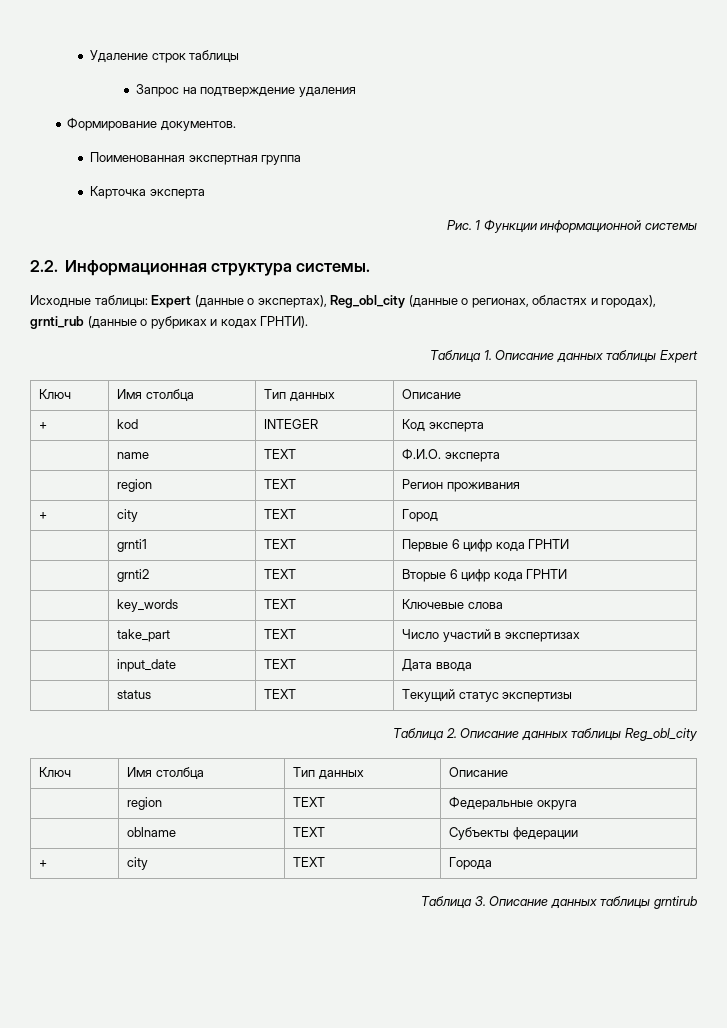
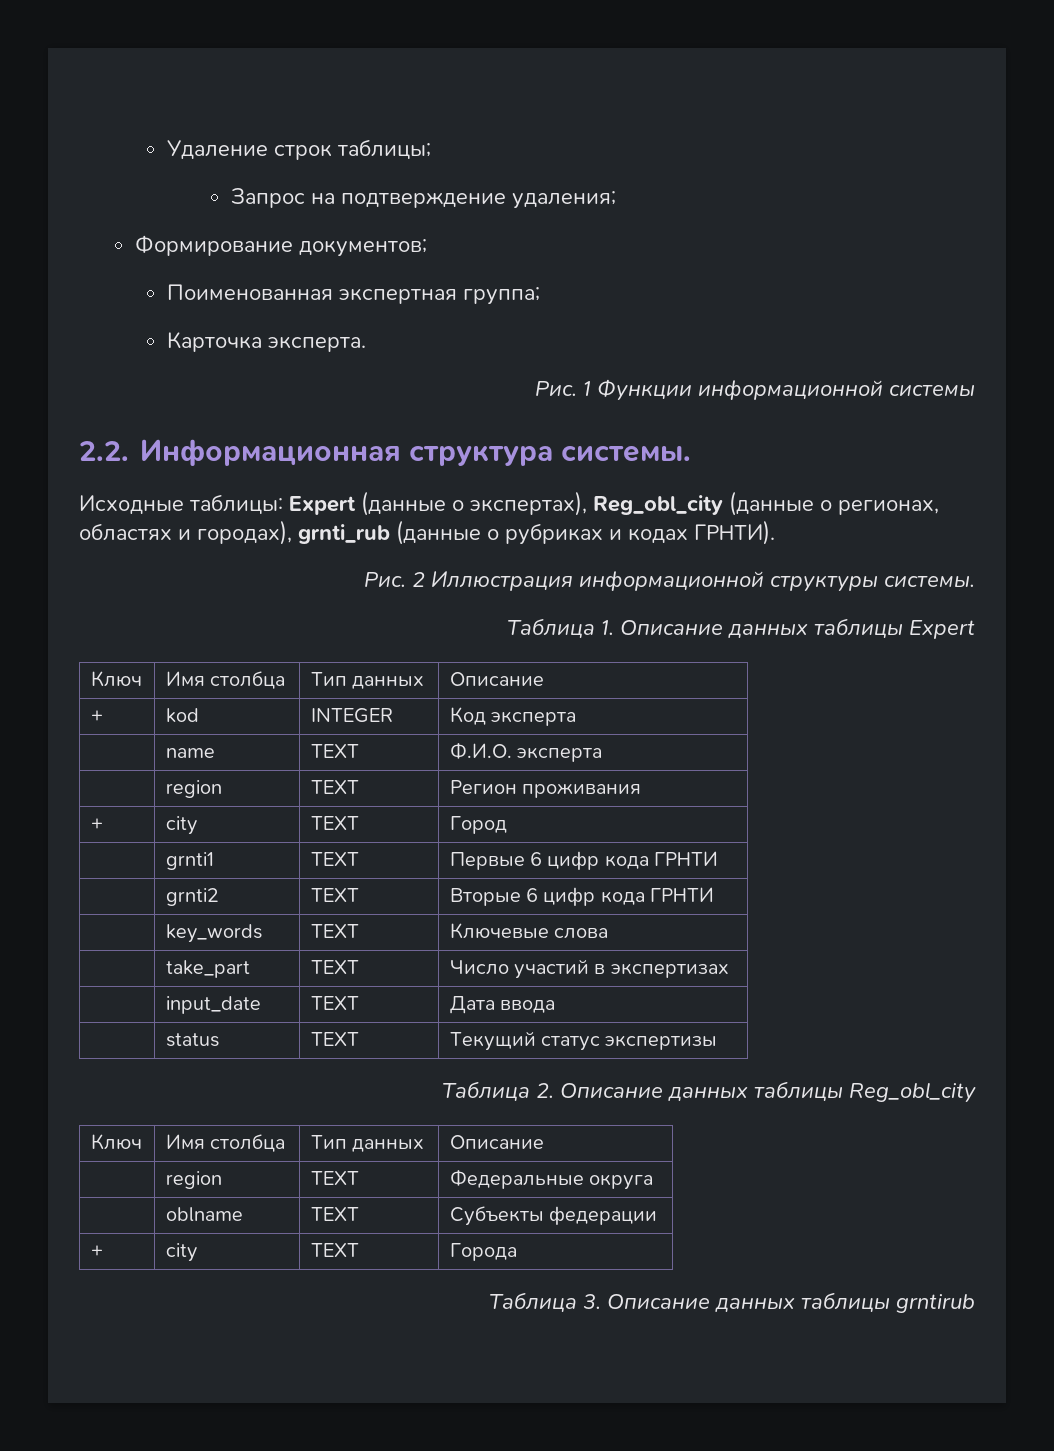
- Удаление строк таблицы
+ Удаление строк таблицы;
- Запрос на подтверждение удаления
+ Запрос на подтверждение удаления;
- Формирование документов.
+ Формирование документов;
- Поименованная экспертная группа
+ Поименованная экспертная группа;
- Карточка эксперта
+ Карточка эксперта.
+ Рис. 2 Иллюстрация информационной структуры системы.

